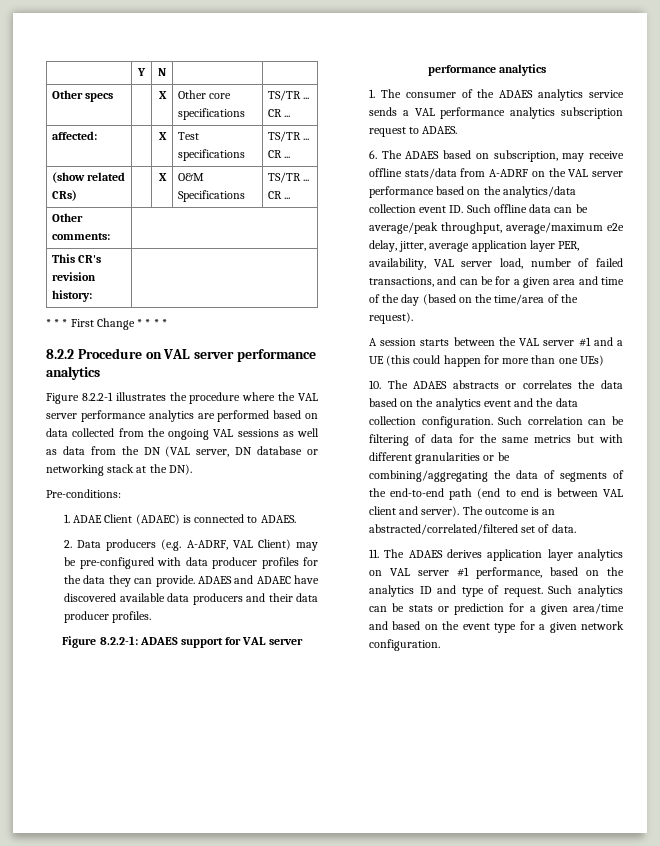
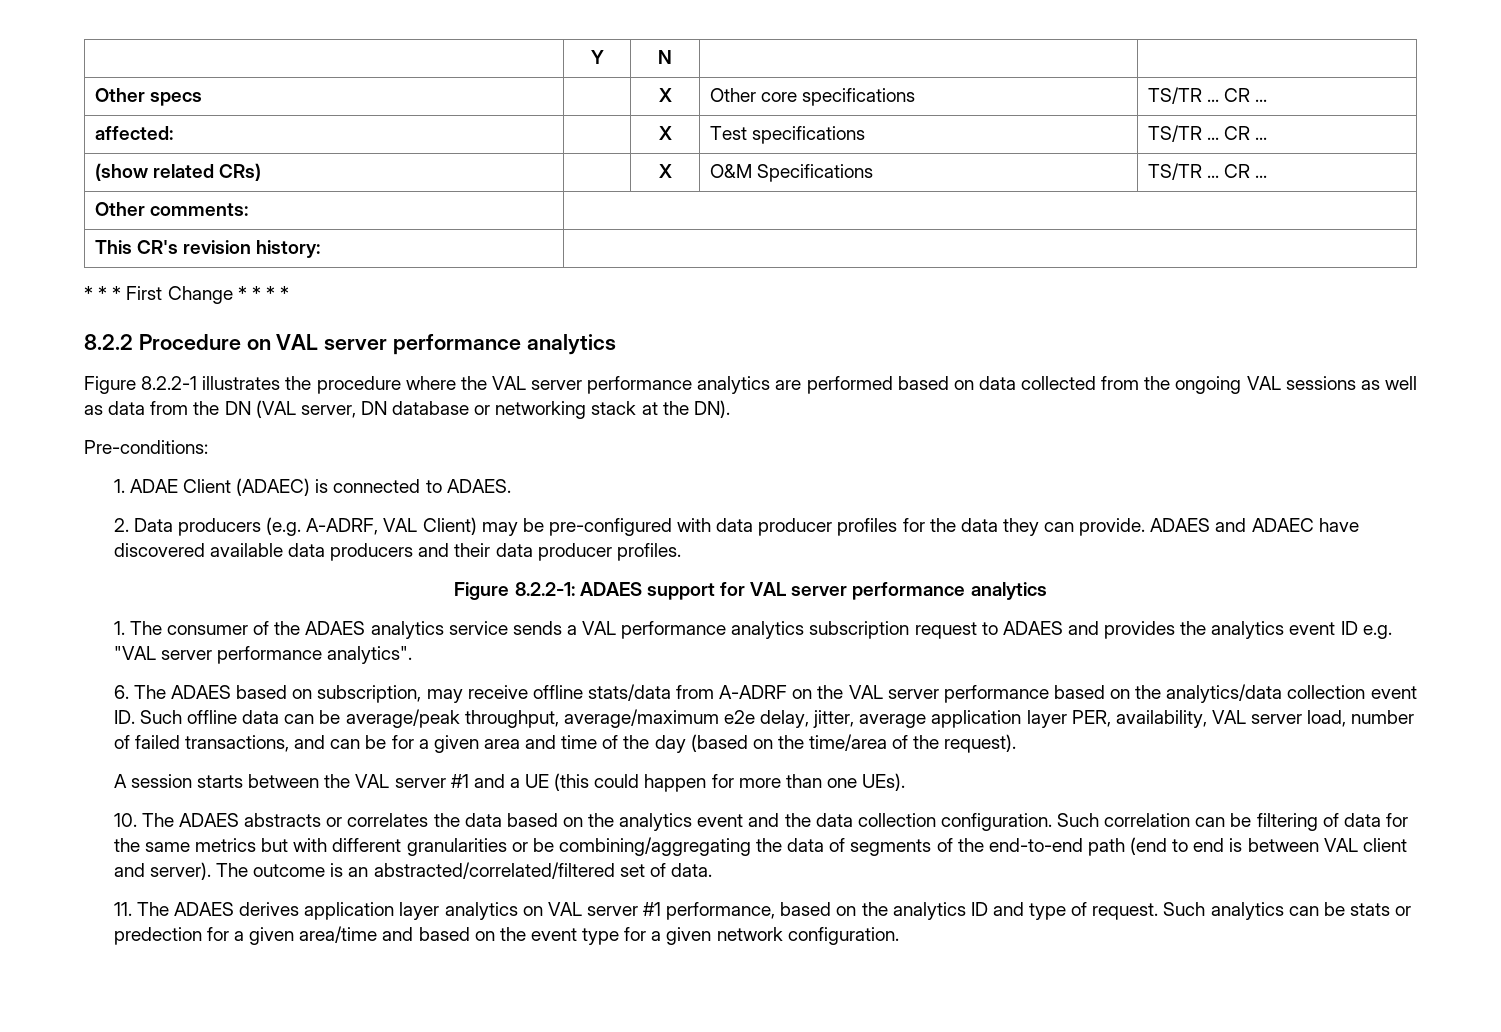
- 1. The consumer of the ADAES analytics service sends a VAL performance analytics subscription request to ADAES.
+ 1. The consumer of the ADAES analytics service sends a VAL performance analytics subscription request to ADAES and provides the analytics event ID e.g. "VAL server performance analytics".
- A session starts between the VAL server #1 and a UE (this could happen for more than one UEs)
+ A session starts between the VAL server #1 and a UE (this could happen for more than one UEs).
- Such analytics can be stats or prediction for a given area/time and based on the event type for a given network configuration.
+ Such analytics can be stats or predection for a given area/time and based on the event type for a given network configuration.

